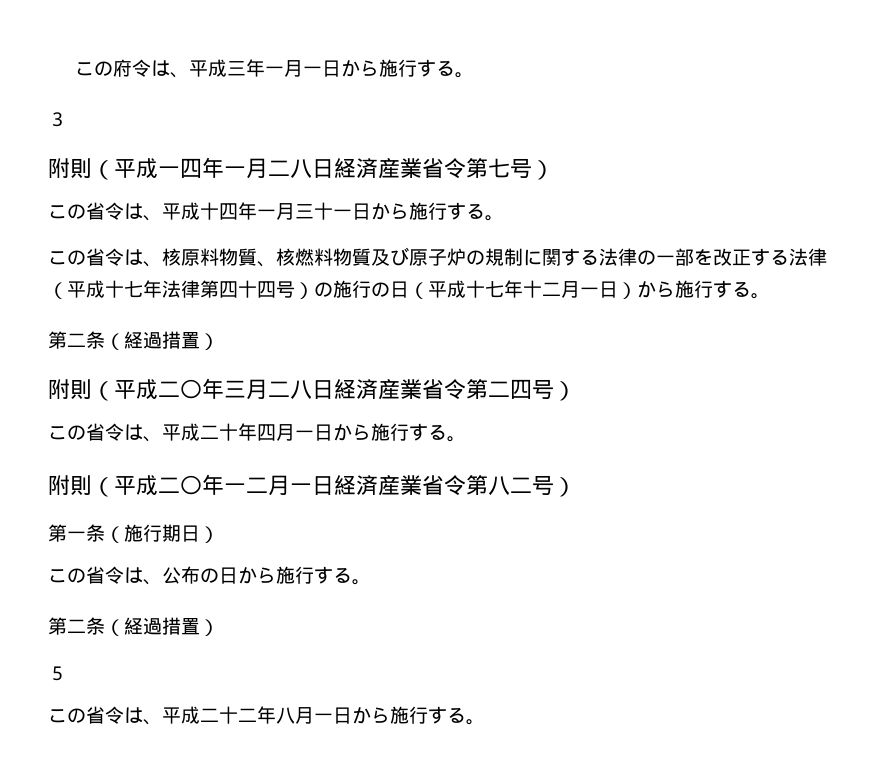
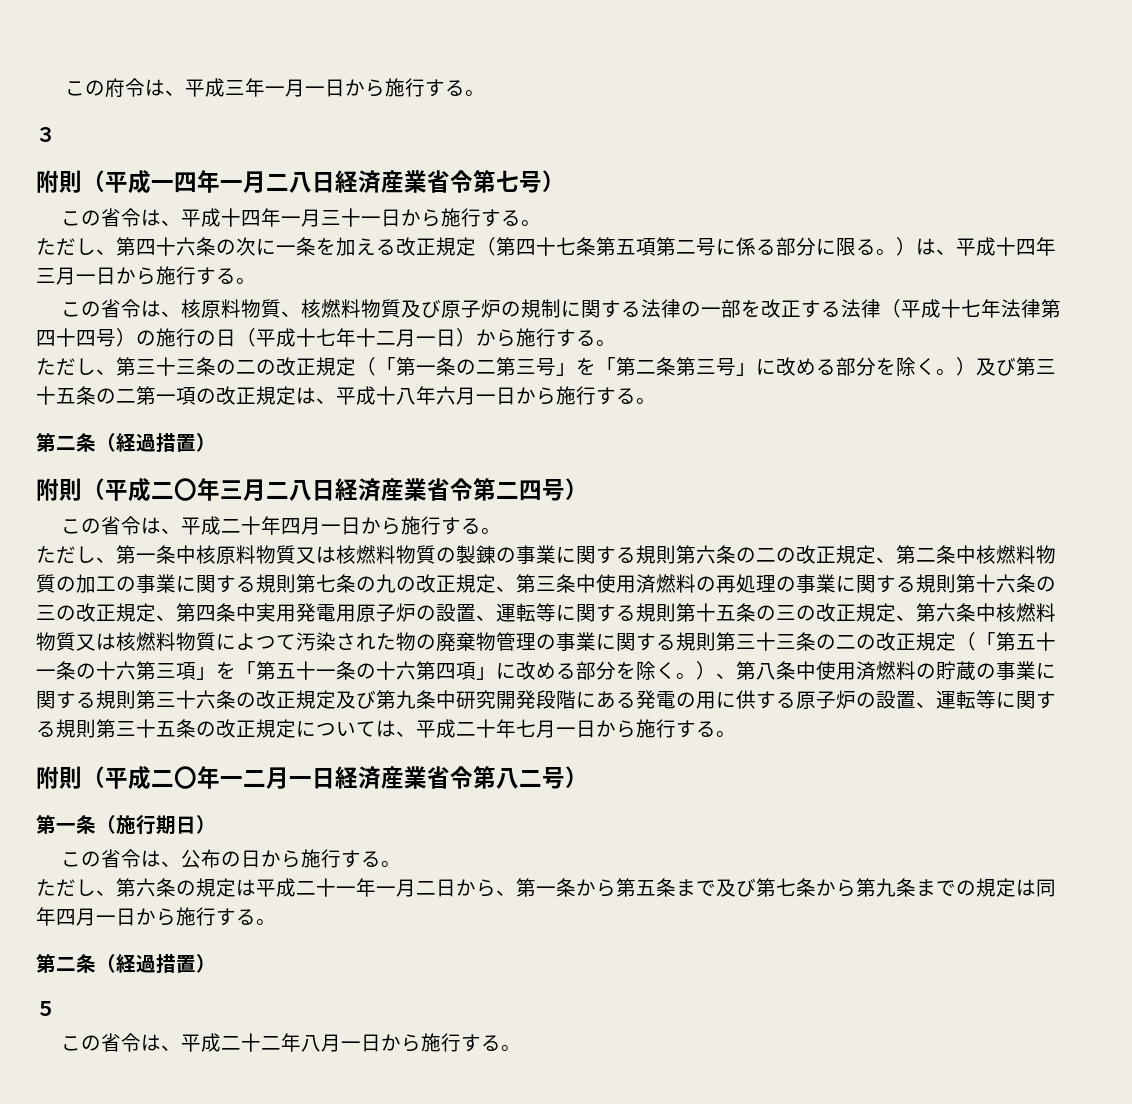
+ ただし、第四十六条の次に一条を加える改正規定（第四十七条第五項第二号に係る部分に限る。）は、平成十四年三月一日から施行する。
+ ただし、第三十三条の二の改正規定（「第一条の二第三号」を「第二条第三号」に改める部分を除く。）及び第三十五条の二第一項の改正規定は、平成十八年六月一日から施行する。
+ ただし、第一条中核原料物質又は核燃料物質の製錬の事業に関する規則第六条の二の改正規定、第二条中核燃料物質の加工の事業に関する規則第七条の九の改正規定、第三条中使用済燃料の再処理の事業に関する規則第十六条の三の改正規定、第四条中実用発電用原子炉の設置、運転等に関する規則第十五条の三の改正規定、第六条中核燃料物質又は核燃料物質によつて汚染された物の廃棄物管理の事業に関する規則第三十三条の二の改正規定（「第五十一条の十六第三項」を「第五十一条の十六第四項」に改める部分を除く。）、第八条中使用済燃料の貯蔵の事業に関する規則第三十六条の改正規定及び第九条中研究開発段階にある発電の用に供する原子炉の設置、運転等に関する規則第三十五条の改正規定については、平成二十年七月一日から施行する。
+ ただし、第六条の規定は平成二十一年一月二日から、第一条から第五条まで及び第七条から第九条までの規定は同年四月一日から施行する。

